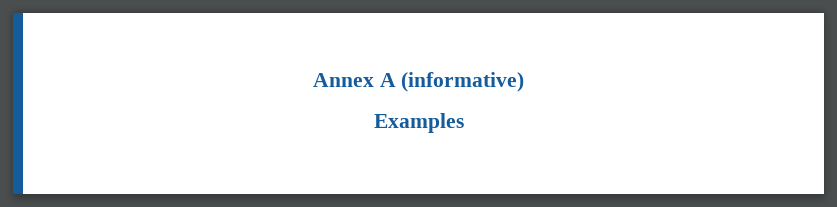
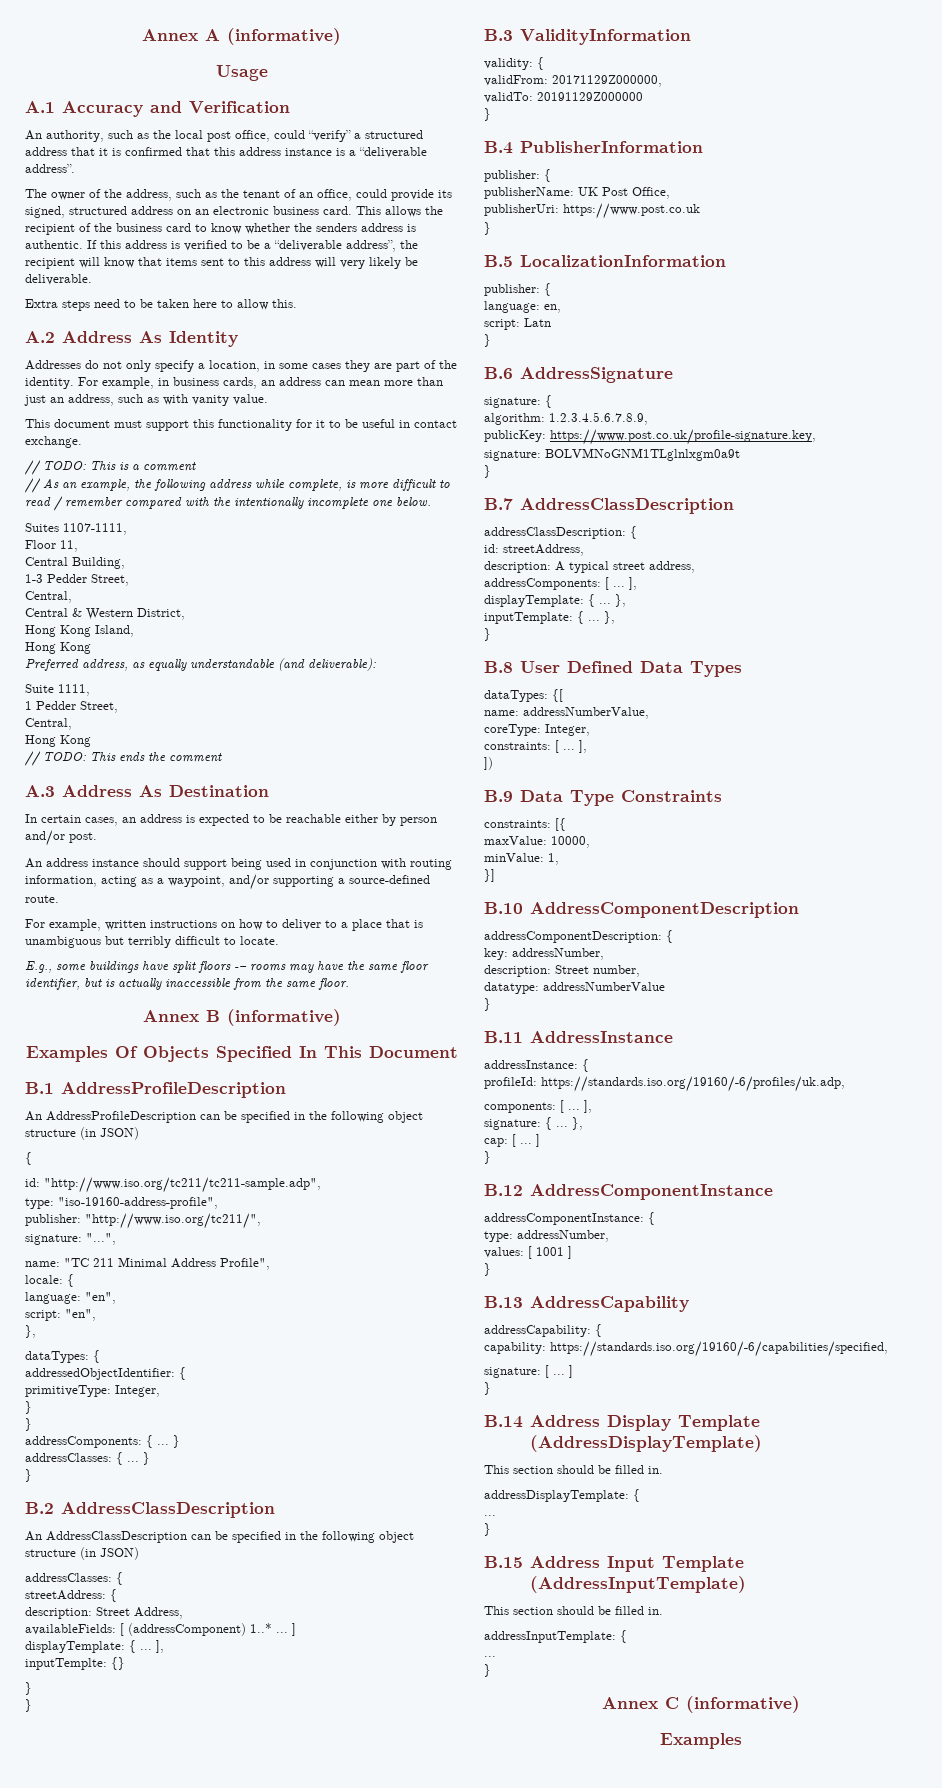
+ Usage
+ A.1 Accuracy and Verification
+ An authority, such as the local post office, could “verify” a structured address that it is confirmed that this address instance is a “deliverable address”.
+ The owner of the address, such as the tenant of an office, could provide its signed, structured address on an electronic business card. This allows the recipient of the business card to know whether the senders address is authentic. If this address is verified to be a “deliverable address”, the recipient will know that items sent to this address will very likely be deliverable.
+ Extra steps need to be taken here to allow this.
+ A.2 Address As Identity
+ Addresses do not only specify a location, in some cases they are part of the identity. For example, in business cards, an address can mean more than just an address, such as with vanity value.
+ This document must support this functionality for it to be useful in contact exchange.
+ // TODO: This is a comment
+ // As an example, the following address while complete, is more difficult to read / remember compared with the intentionally incomplete one below.
+ Suites 1107-1111,
+ Floor 11,
+ Central Building,
+ 1-3 Pedder Street,
+ Central,
+ Central & Western District,
+ Hong Kong Island,
+ Hong Kong
+ Preferred address, as equally understandable (and deliverable):
+ Suite 1111,
+ 1 Pedder Street,
+ Central,
+ Hong Kong
+ // TODO: This ends the comment
+ A.3 Address As Destination
+ In certain cases, an address is expected to be reachable either by person and/or post.
+ An address instance should support being used in conjunction with routing information, acting as a waypoint, and/or supporting a source-defined route.
+ For example, written instructions on how to deliver to a place that is unambiguous but terribly difficult to locate.
+ E.g., some buildings have split floors -– rooms may have the same floor identifier, but is actually inaccessible from the same floor.
+ Annex B (informative)
+ Examples Of Objects Specified In This Document
+ B.1 AddressProfileDescription
+ An AddressProfileDescription can be specified in the following object structure (in JSON)
+ {
+ id: "http://www.iso.org/tc211/tc211-sample.adp",
+ type: "iso-19160-address-profile",
+ publisher: "http://www.iso.org/tc211/",
+ signature: "...",
+ name: "TC 211 Minimal Address Profile",
+ locale: {
+ language: "en",
+ script: "en",
+ },
+ dataTypes: {
+ addressedObjectIdentifier: {
+ primitiveType: Integer,
+ }
+ }
+ addressComponents: { ... }
+ addressClasses: { ... }
+ }
+ B.2 AddressClassDescription
+ An AddressClassDescription can be specified in the following object structure (in JSON)
+ addressClasses: {
+ streetAddress: {
+ description: Street Address,
+ availableFields: [ (addressComponent) 1..* ... ]
+ displayTemplate: { ... ],
+ inputTemplte: {}
+ }
+ }
+ B.3 ValidityInformation
+ validity: {
+ validFrom: 20171129Z000000,
+ validTo: 20191129Z000000
+ }
+ B.4 PublisherInformation
+ publisher: {
+ publisherName: UK Post Office,
+ publisherUri: https://www.post.co.uk
+ }
+ B.5 LocalizationInformation
+ publisher: {
+ language: en,
+ script: Latn
+ }
+ B.6 AddressSignature
+ signature: {
+ algorithm: 1.2.3.4.5.6.7.8.9,
+ publicKey: https://www.post.co.uk/profile-signature.key,
+ signature: BOLVMNoGNM1TLglnlxgm0a9t
+ }
+ B.7 AddressClassDescription
+ addressClassDescription: {
+ id: streetAddress,
+ description: A typical street address,
+ addressComponents: [ ... ],
+ displayTemplate: { ... },
+ inputTemplate: { ... },
+ }
+ B.8 User Defined Data Types
+ dataTypes: {[
+ name: addressNumberValue,
+ coreType: Integer,
+ constraints: [ ... ],
+ ])
+ B.9 Data Type Constraints
+ constraints: [{
+ maxValue: 10000,
+ minValue: 1,
+ }]
+ B.10 AddressComponentDescription
+ addressComponentDescription: {
+ key: addressNumber,
+ description: Street number,
+ datatype: addressNumberValue
+ }
+ B.11 AddressInstance
+ addressInstance: {
+ profileId: https://standards.iso.org/19160/-6/profiles/uk.adp,
+ components: [ ... ],
+ signature: { ... },
+ cap: [ ... ]
+ }
+ B.12 AddressComponentInstance
+ addressComponentInstance: {
+ type: addressNumber,
+ values: [ 1001 ]
+ }
+ B.13 AddressCapability
+ addressCapability: {
+ capability: https://standards.iso.org/19160/-6/capabilities/specified,
+ signature: [ ... ]
+ }
+ B.14 Address Display Template (AddressDisplayTemplate)
+ This section should be filled in.
+ addressDisplayTemplate: {
+ ...
+ }
+ B.15 Address Input Template (AddressInputTemplate)
+ This section should be filled in.
+ addressInputTemplate: {
+ ...
+ }
+ Annex C (informative)

